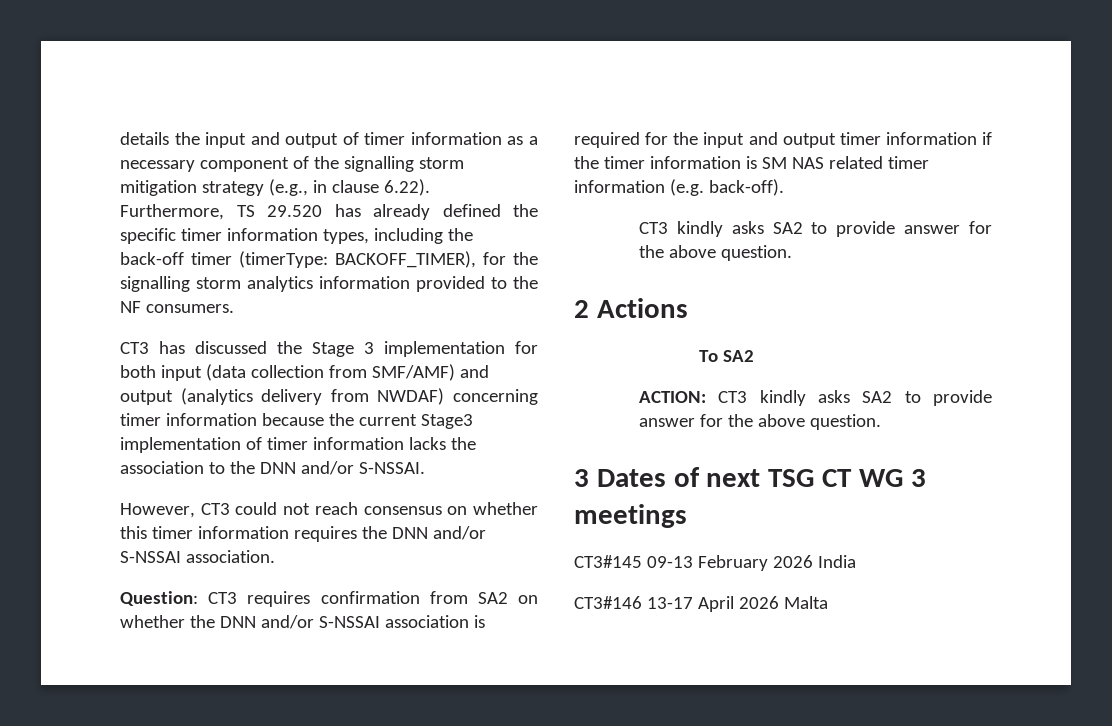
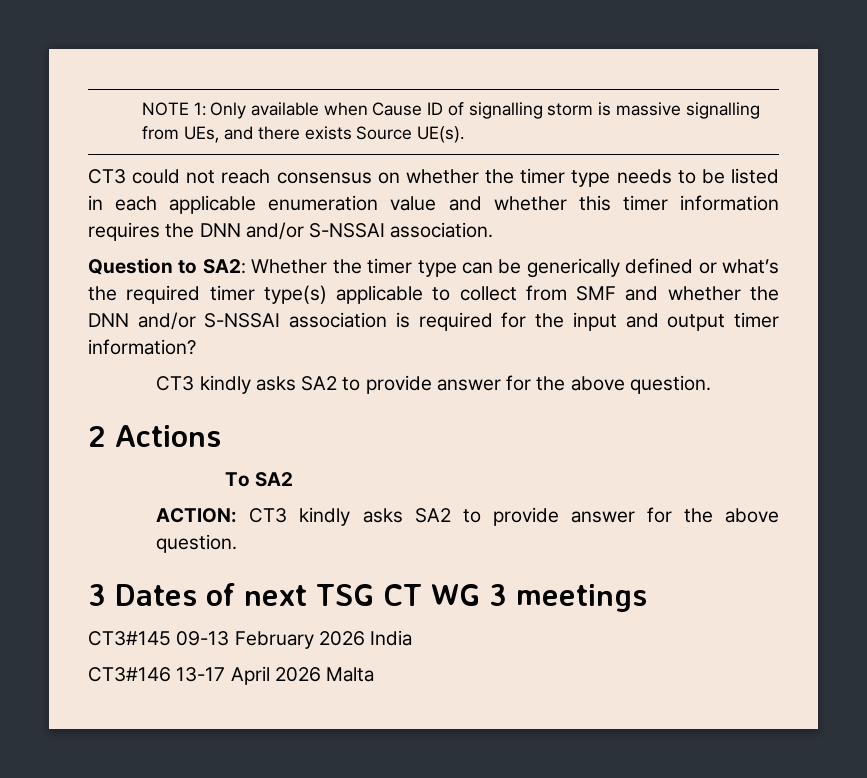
- details the input and output of timer information as a necessary component of the signalling storm mitigation strategy (e.g., in clause 6.22). Furthermore, TS 29.520 has already defined the specific timer information types, including the back-off timer (timerType: BACKOFF_TIMER), for the signalling storm analytics information provided to the NF consumers.
- CT3 has discussed the Stage 3 implementation for both input (data collection from SMF/AMF) and output (analytics delivery from NWDAF) concerning timer information because the current Stage3 implementation of timer information lacks the association to the DNN and/or S-NSSAI.
- However, CT3 could not reach consensus on whether this timer information requires the DNN and/or S-NSSAI association.
+ NOTE 1: Only available when Cause ID of signalling storm is massive signalling from UEs, and there exists Source UE(s).
+ CT3 could not reach consensus on whether the timer type needs to be listed in each applicable enumeration value and whether this timer information requires the DNN and/or S-NSSAI association.
- Question: CT3 requires confirmation from SA2 on whether the DNN and/or S-NSSAI association is required for the input and output timer information if the timer information is SM NAS related timer information (e.g. back-off).
+ Question to SA2: Whether the timer type can be generically defined or what’s the required timer type(s) applicable to collect from SMF and whether the DNN and/or S-NSSAI association is required for the input and output timer information?

